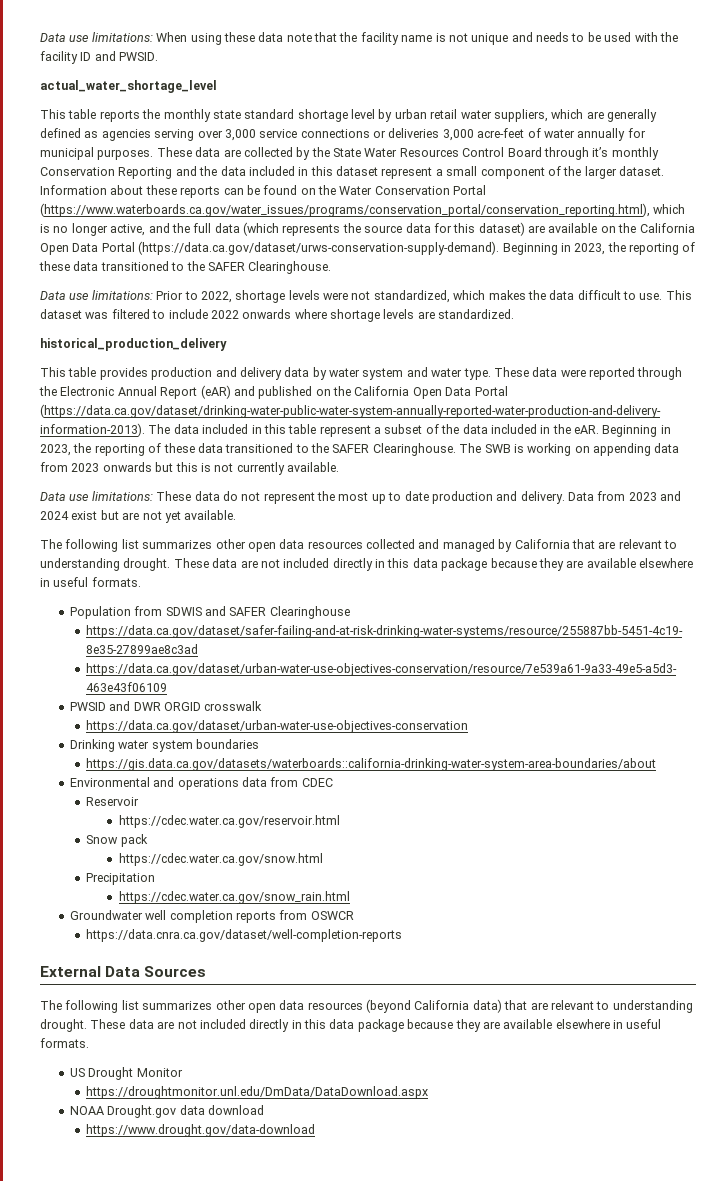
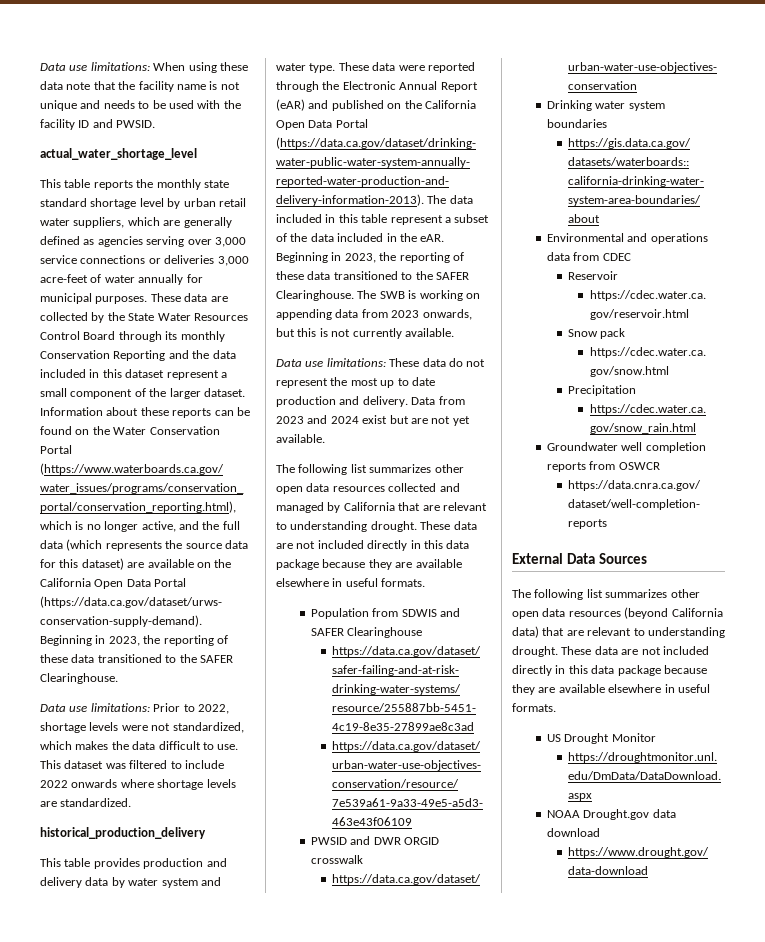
- These data are collected by the State Water Resources Control Board through it’s monthly Conservation Reporting and the data included in this dataset represent a small component of the larger dataset.
+ These data are collected by the State Water Resources Control Board through its monthly Conservation Reporting and the data included in this dataset represent a small component of the larger dataset.
- The SWB is working on appending data from 2023 onwards but this is not currently available.
+ The SWB is working on appending data from 2023 onwards, but this is not currently available.

